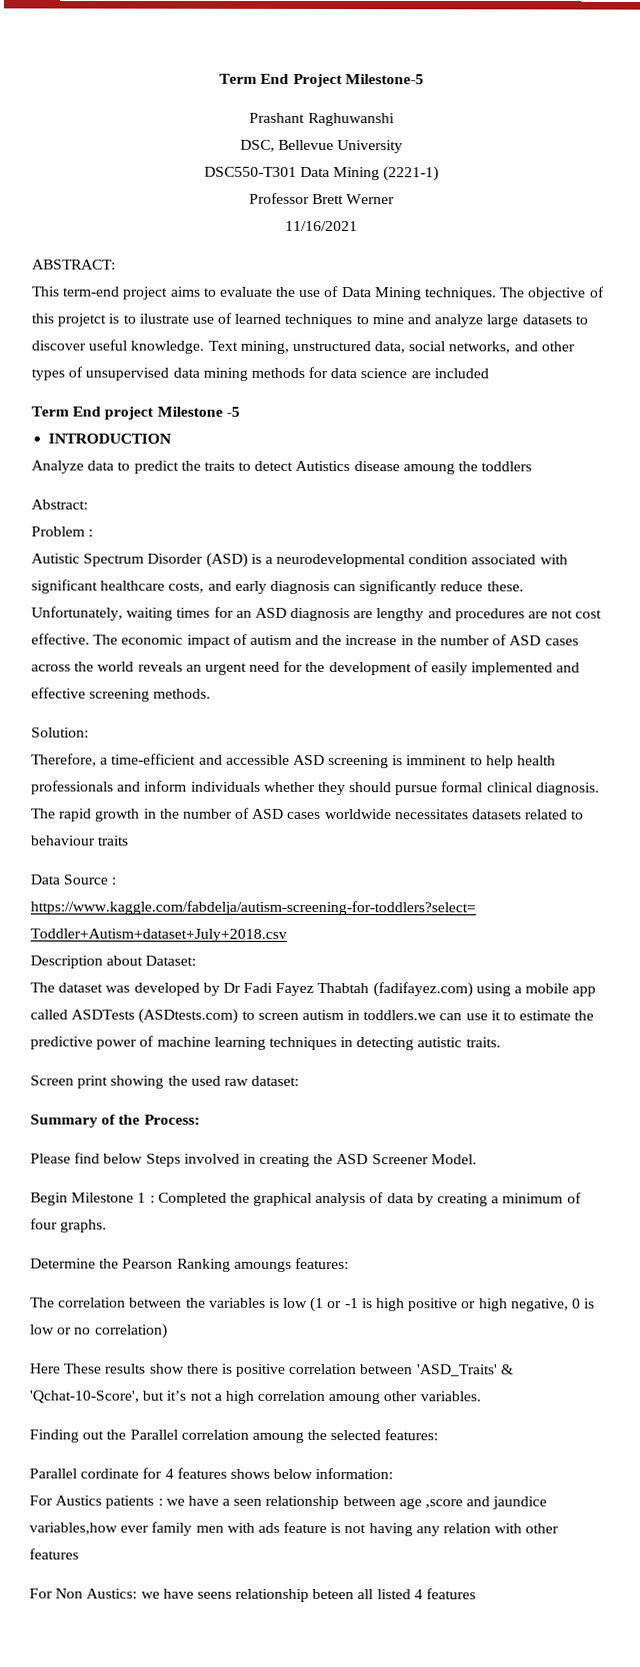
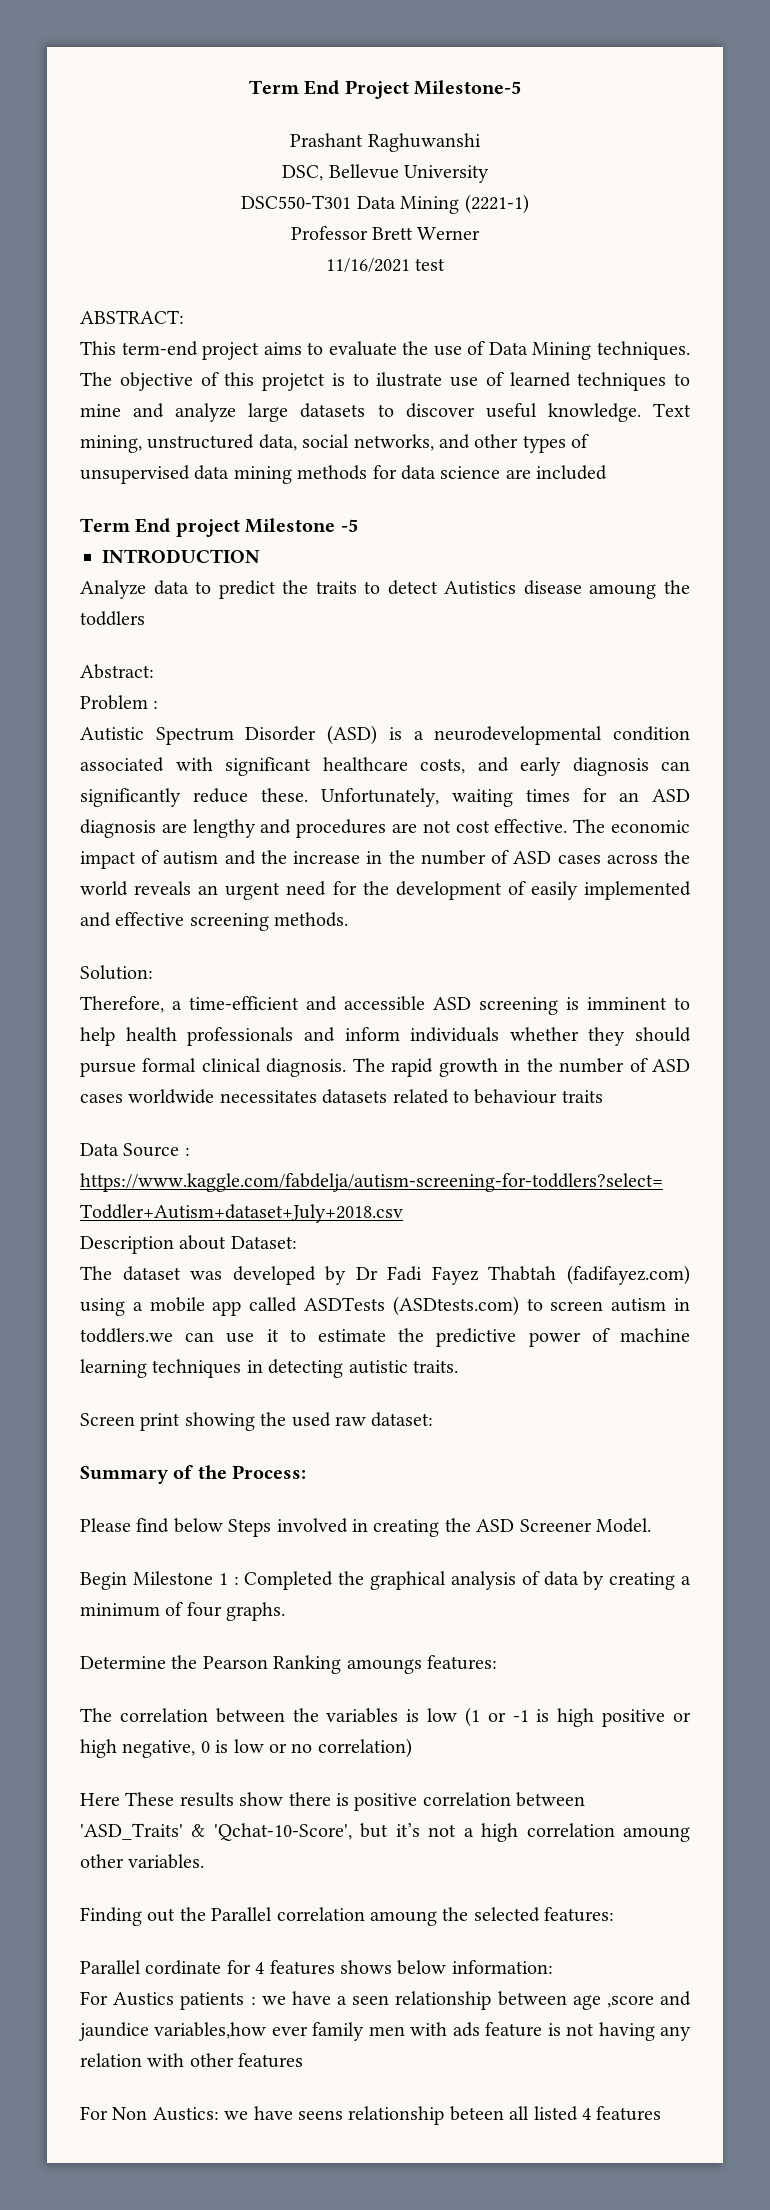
- 11/16/2021
+ 11/16/2021 test

